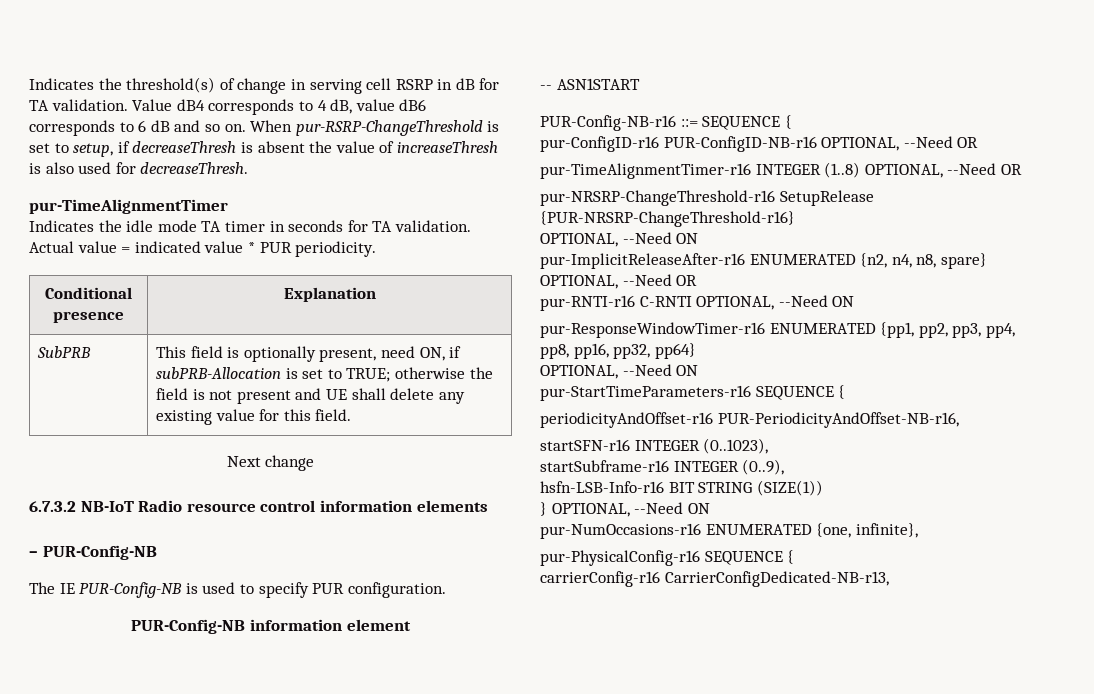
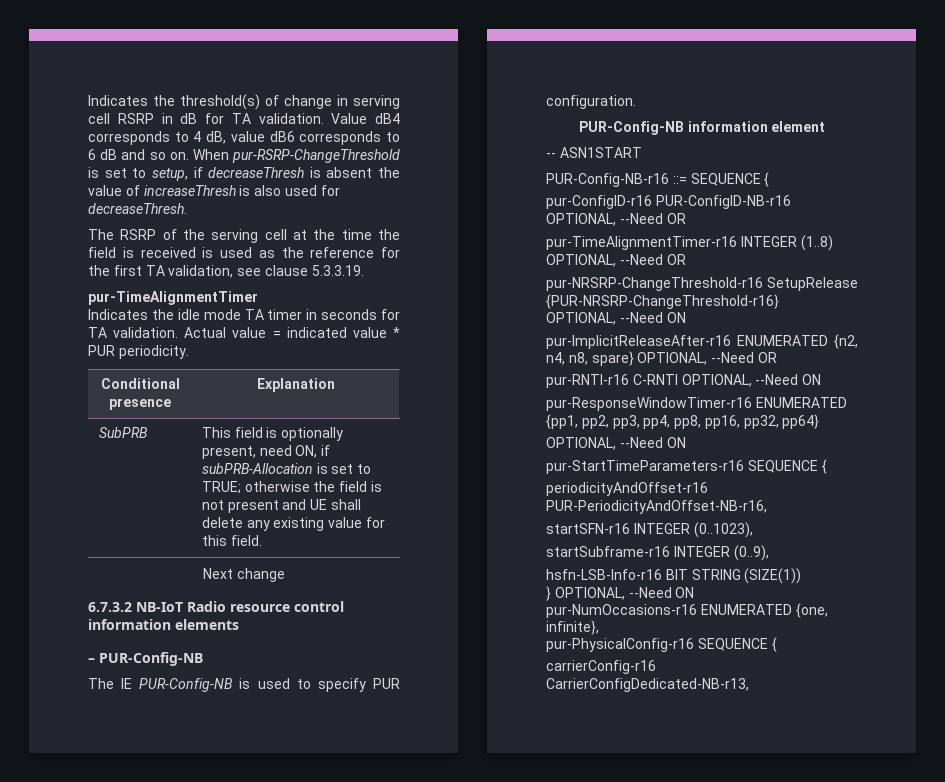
+ The RSRP of the serving cell at the time the field is received is used as the reference for the first TA validation, see clause 5.3.3.19.

